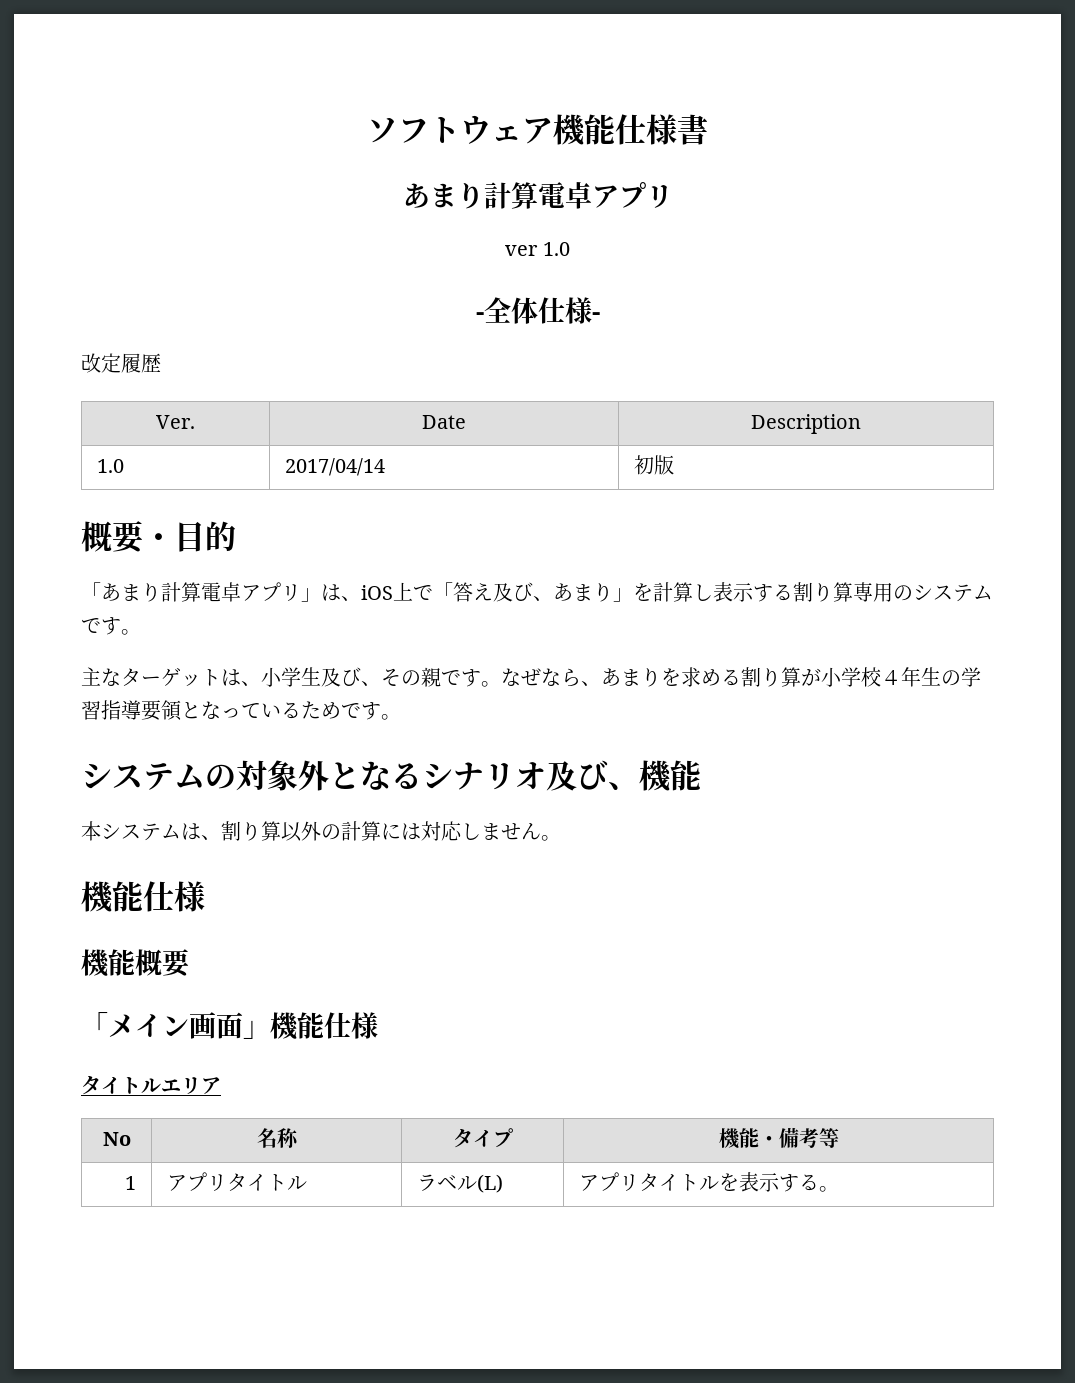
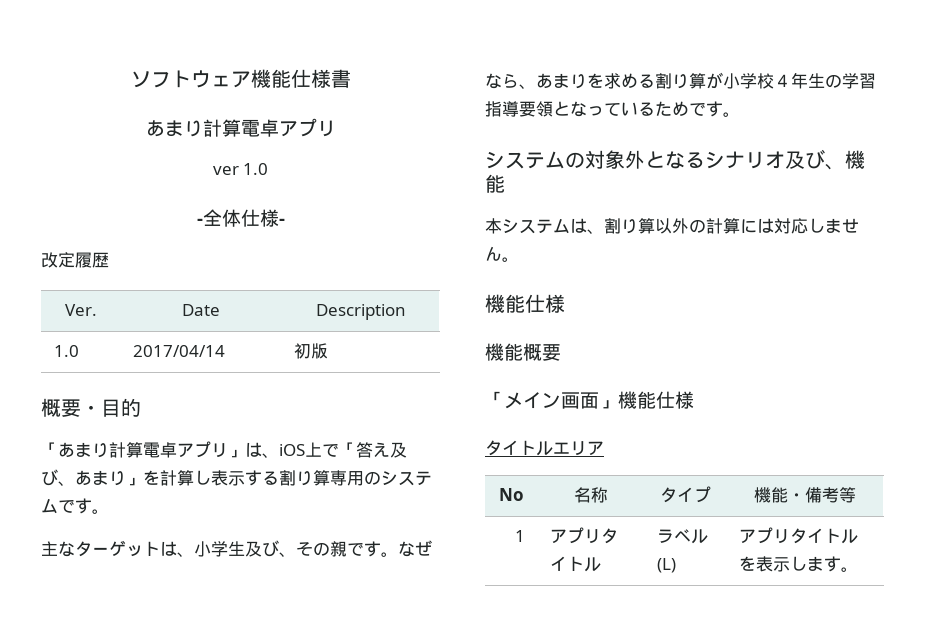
- 1 | アプリタイトル | ラベル(L) | アプリタイトルを表示する。
+ 1 | アプリタイトル | ラベル(L) | アプリタイトルを表示します。

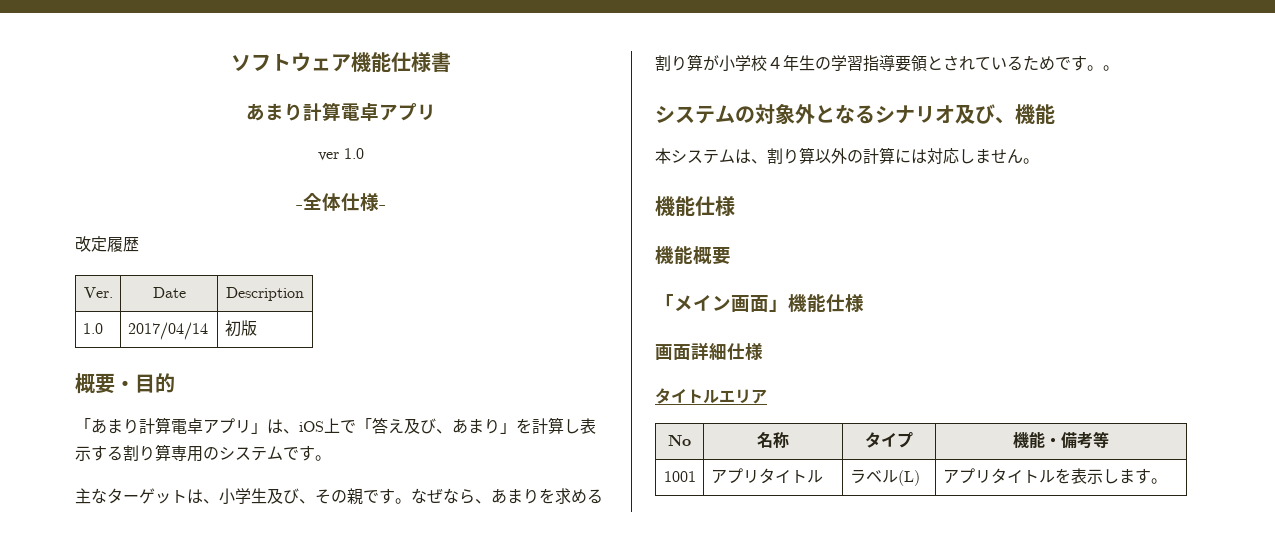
- なぜなら、あまりを求める割り算が小学校４年生の学習指導要領となっているためです。
+ なぜなら、あまりを求める割り算が小学校４年生の学習指導要領とされているためです。。
+ 画面詳細仕様
- 1 | アプリタイトル | ラベル(L) | アプリタイトルを表示します。
+ 1001 | アプリタイトル | ラベル(L) | アプリタイトルを表示します。

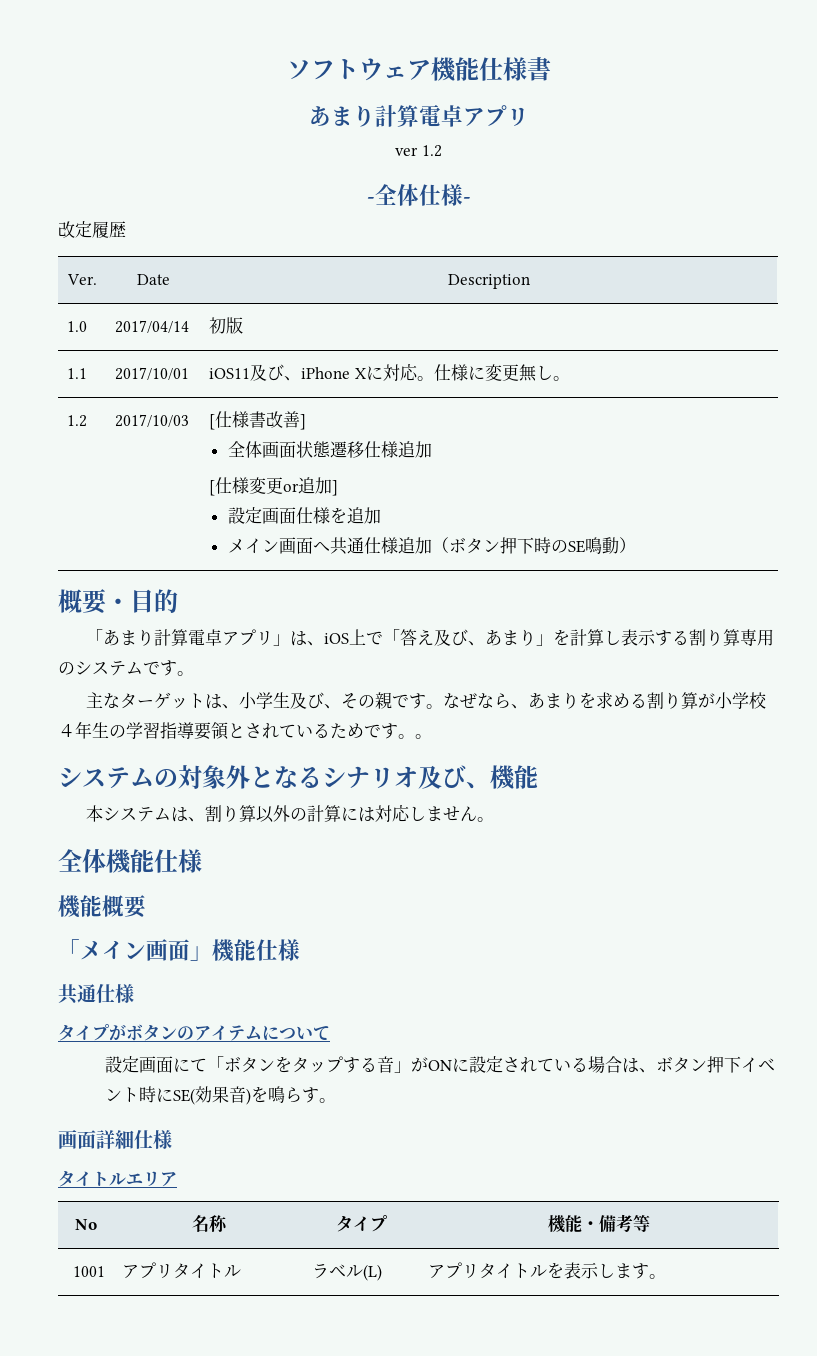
- ver 1.0
+ ver 1.2
+ 1.1 | 2017/10/01 | iOS11及び、iPhone Xに対応。仕様に変更無し。
+ 1.2 | 2017/10/03 | [仕様書改善]
+ 全体画面状態遷移仕様追加
+ [仕様変更or追加]
+ 設定画面仕様を追加
+ メイン画面へ共通仕様追加（ボタン押下時のSE鳴動）
  本システムは、割り算以外の計算には対応しません。
- 機能仕様
+ 全体機能仕様
  「メイン画面」機能仕様
+ 共通仕様
+ タイプがボタンのアイテムについて
+ 設定画面にて「ボタンをタップする音」がONに設定されている場合は、ボタン押下イベント時にSE(効果音)を鳴らす。

